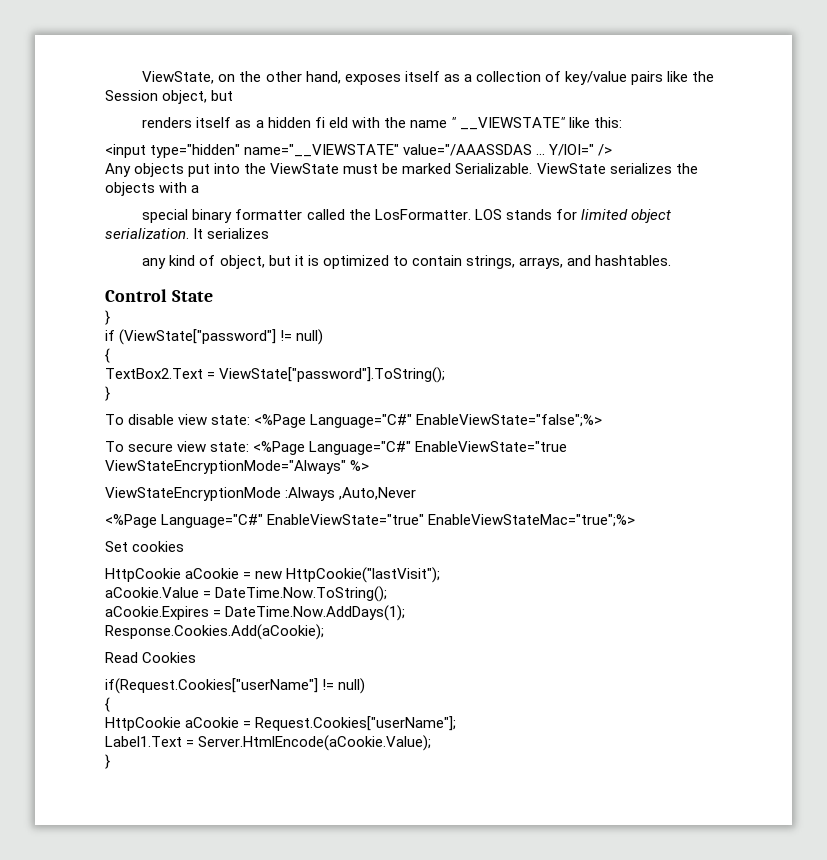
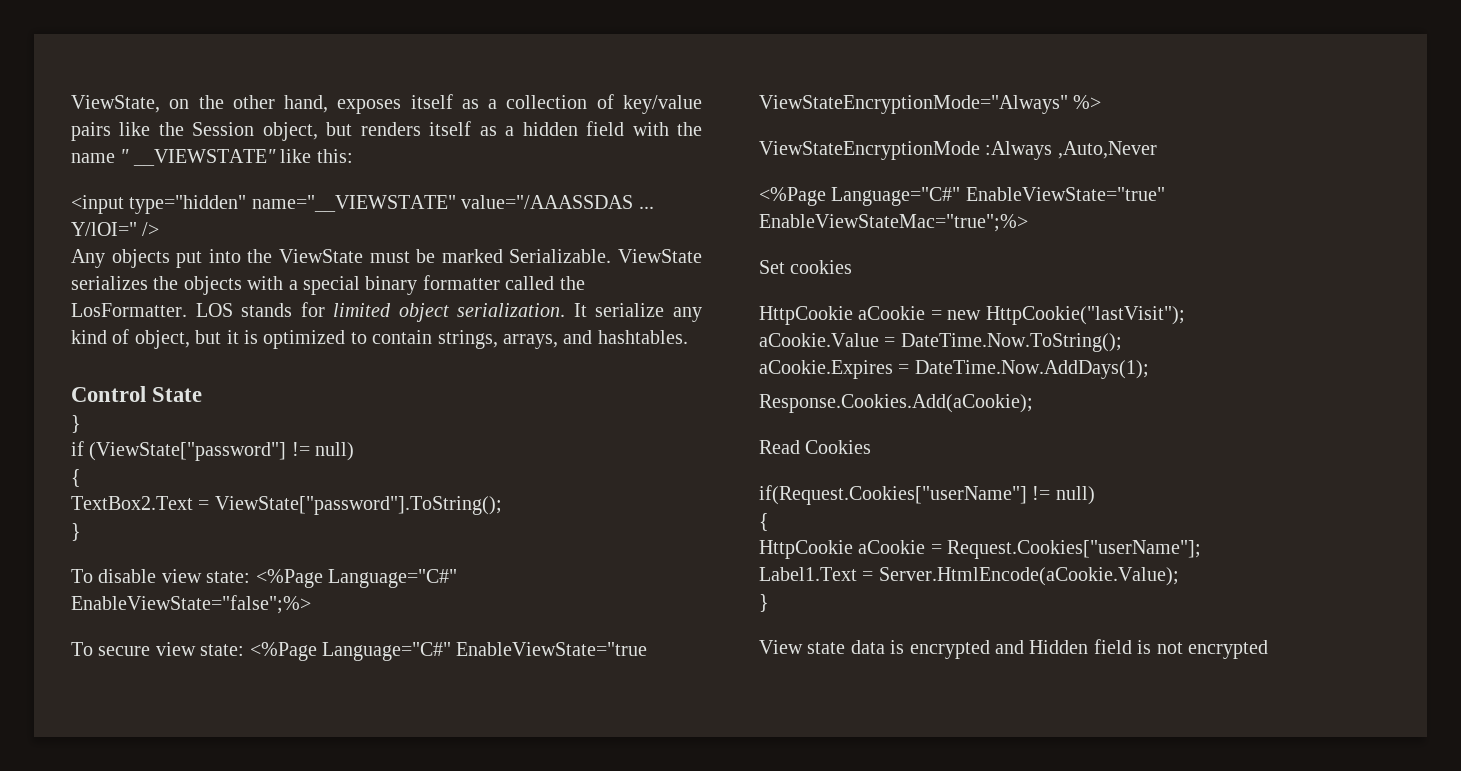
- ViewState, on the other hand, exposes itself as a collection of key/value pairs like the Session object, but
- renders itself as a hidden fi eld with the name " __VIEWSTATE" like this:
+ ViewState, on the other hand, exposes itself as a collection of key/value pairs like the Session object, but renders itself as a hidden field with the name " __VIEWSTATE" like this:
- ViewState serializes the objects with a
- special binary formatter called the LosFormatter.
+ ViewState serializes the objects with a special binary formatter called the LosFormatter.
- It serializes
- any kind of object, but it is optimized to contain strings, arrays, and hashtables.
+ It serialize any kind of object, but it is optimized to contain strings, arrays, and hashtables.
+ View state data is encrypted and Hidden field is not encrypted

